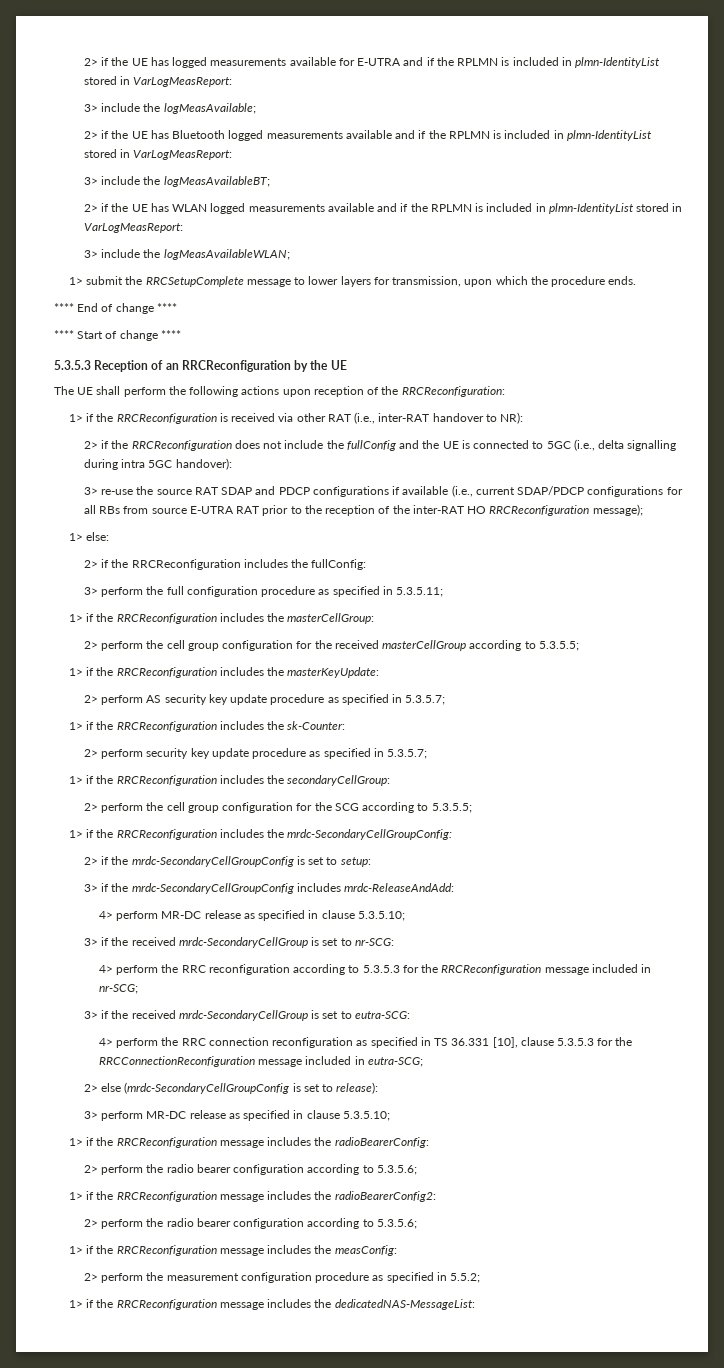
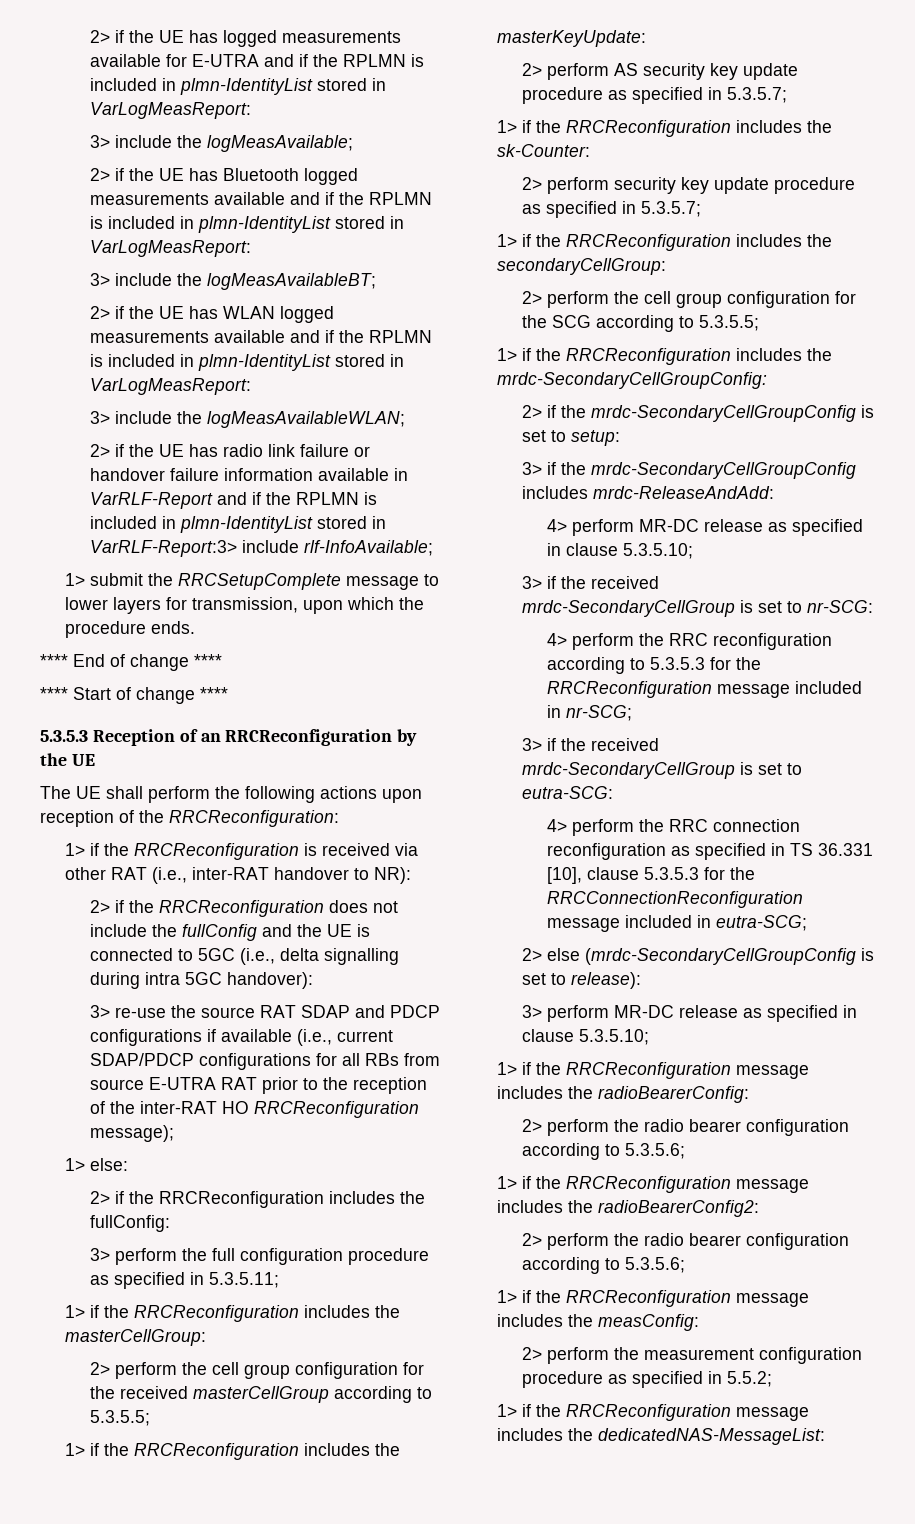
+ 2> if the UE has radio link failure or handover failure information available in VarRLF-Report and if the RPLMN is included in plmn-IdentityList stored in VarRLF-Report:3> include rlf-InfoAvailable;

